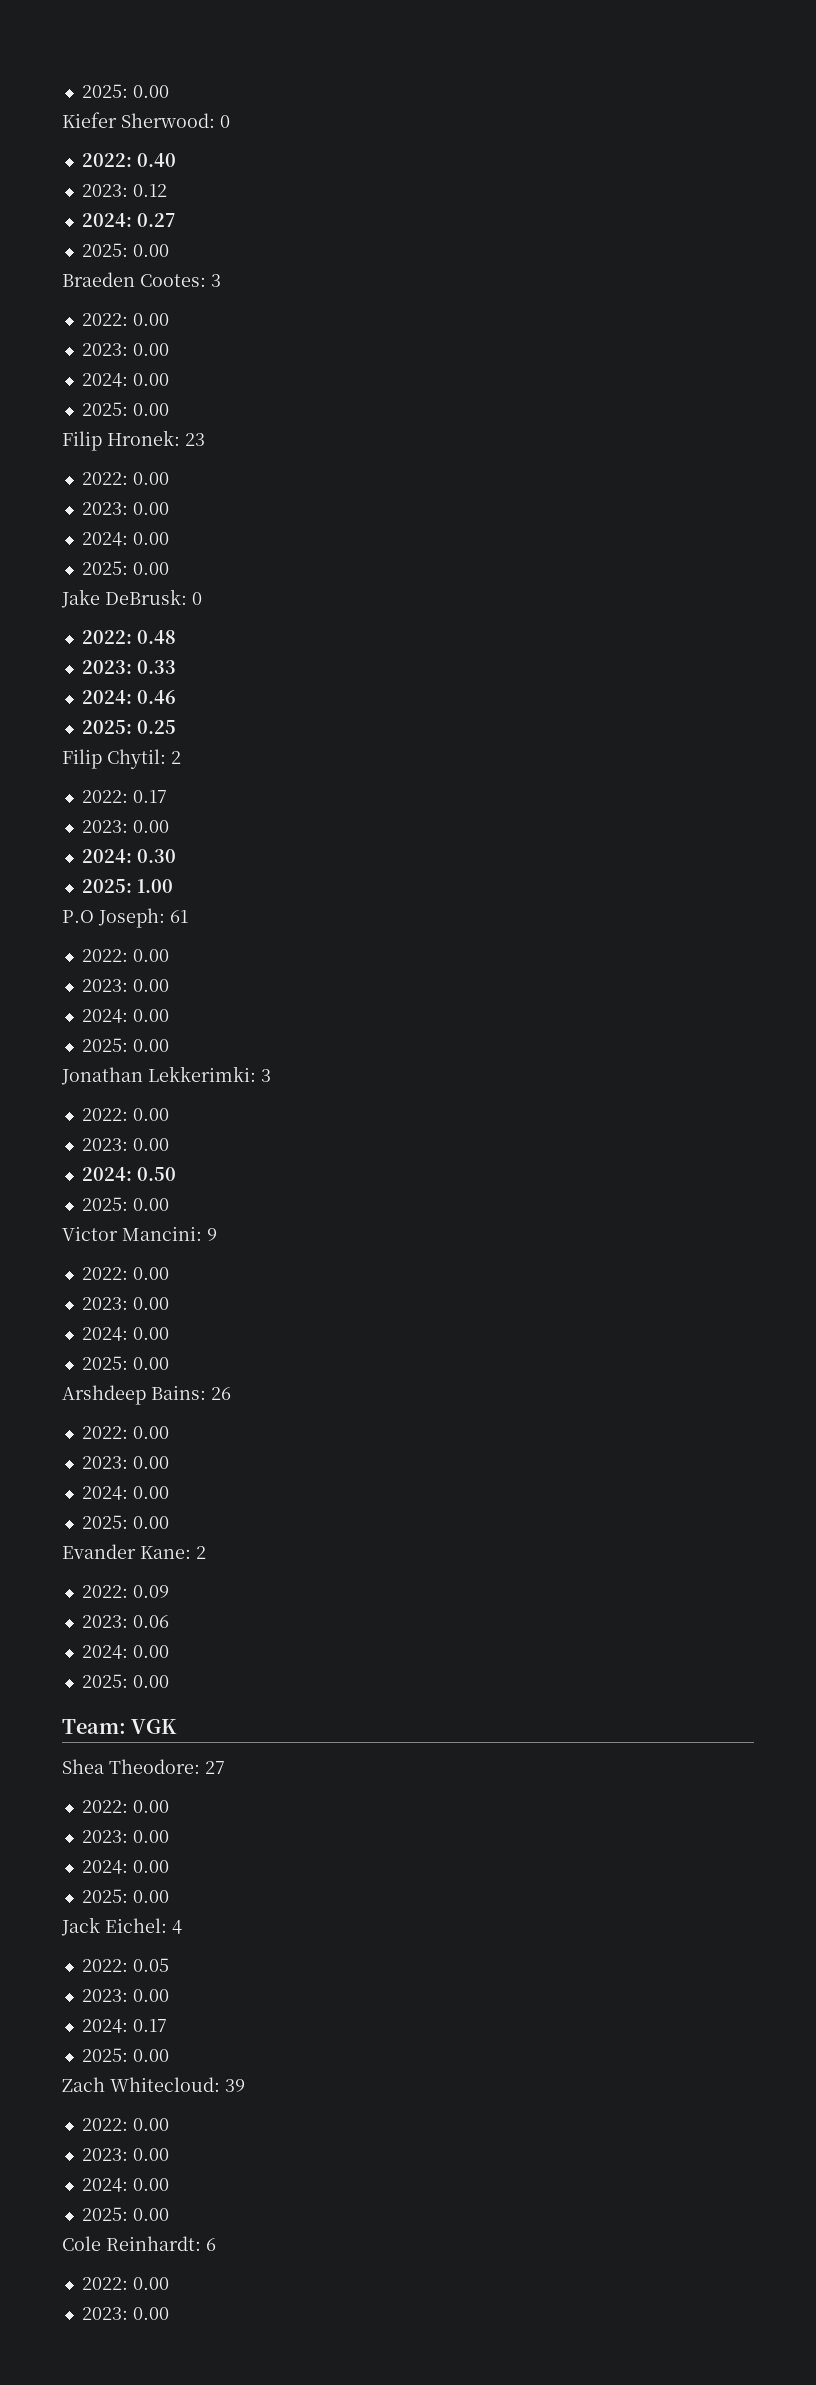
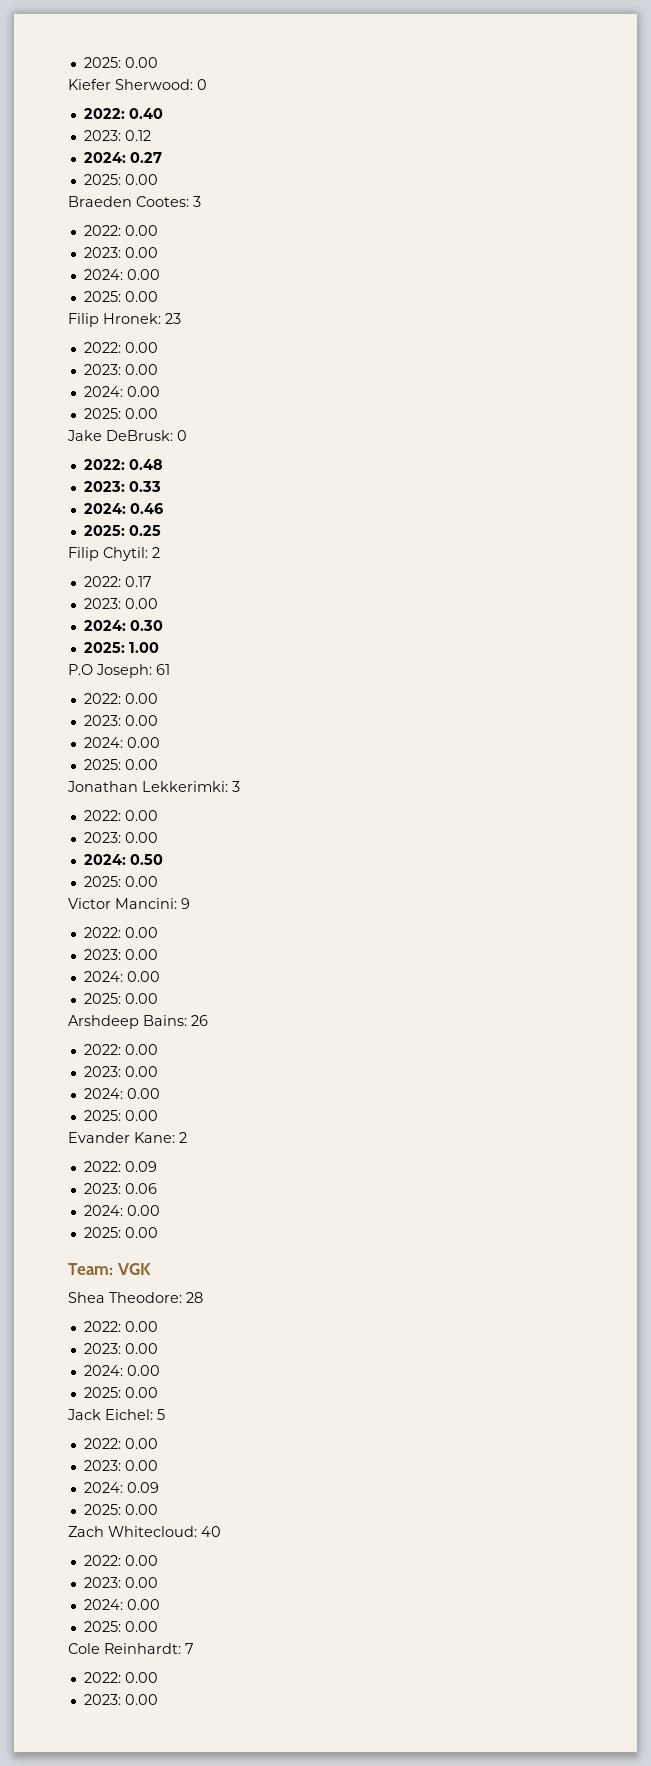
- Shea Theodore: 27
+ Shea Theodore: 28
- Jack Eichel: 4
- 2022: 0.05
+ Jack Eichel: 5
+ 2022: 0.00
  2023: 0.00
- 2024: 0.17
+ 2024: 0.09
- Zach Whitecloud: 39
+ Zach Whitecloud: 40
- Cole Reinhardt: 6
+ Cole Reinhardt: 7

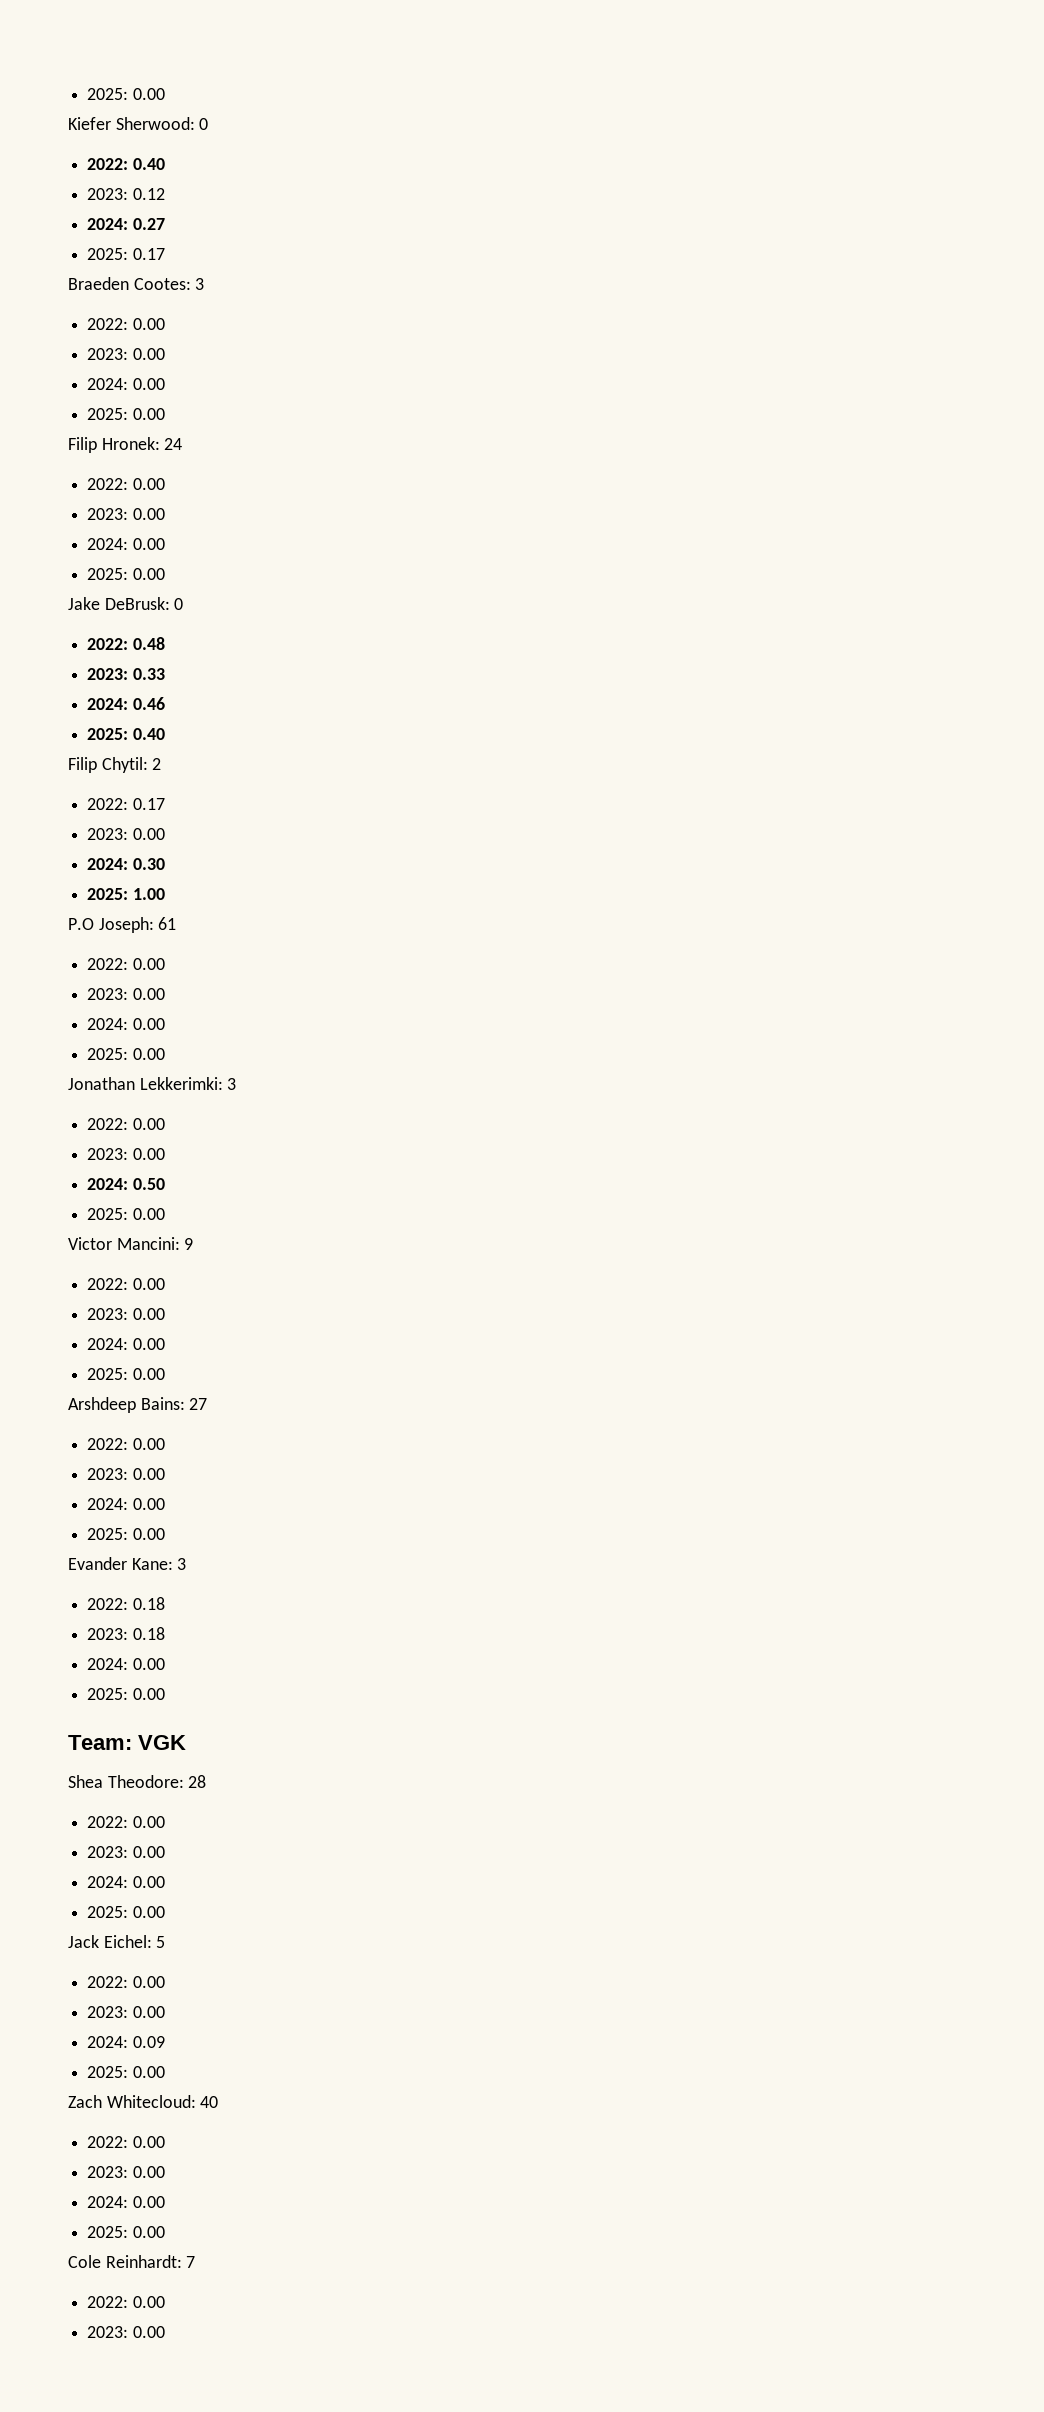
  2024: 0.27
- 2025: 0.00
+ 2025: 0.17
- Filip Hronek: 23
+ Filip Hronek: 24
- 2025: 0.25
+ 2025: 0.40
- Arshdeep Bains: 26
+ Arshdeep Bains: 27
- Evander Kane: 2
- 2022: 0.09
- 2023: 0.06
+ Evander Kane: 3
+ 2022: 0.18
+ 2023: 0.18

